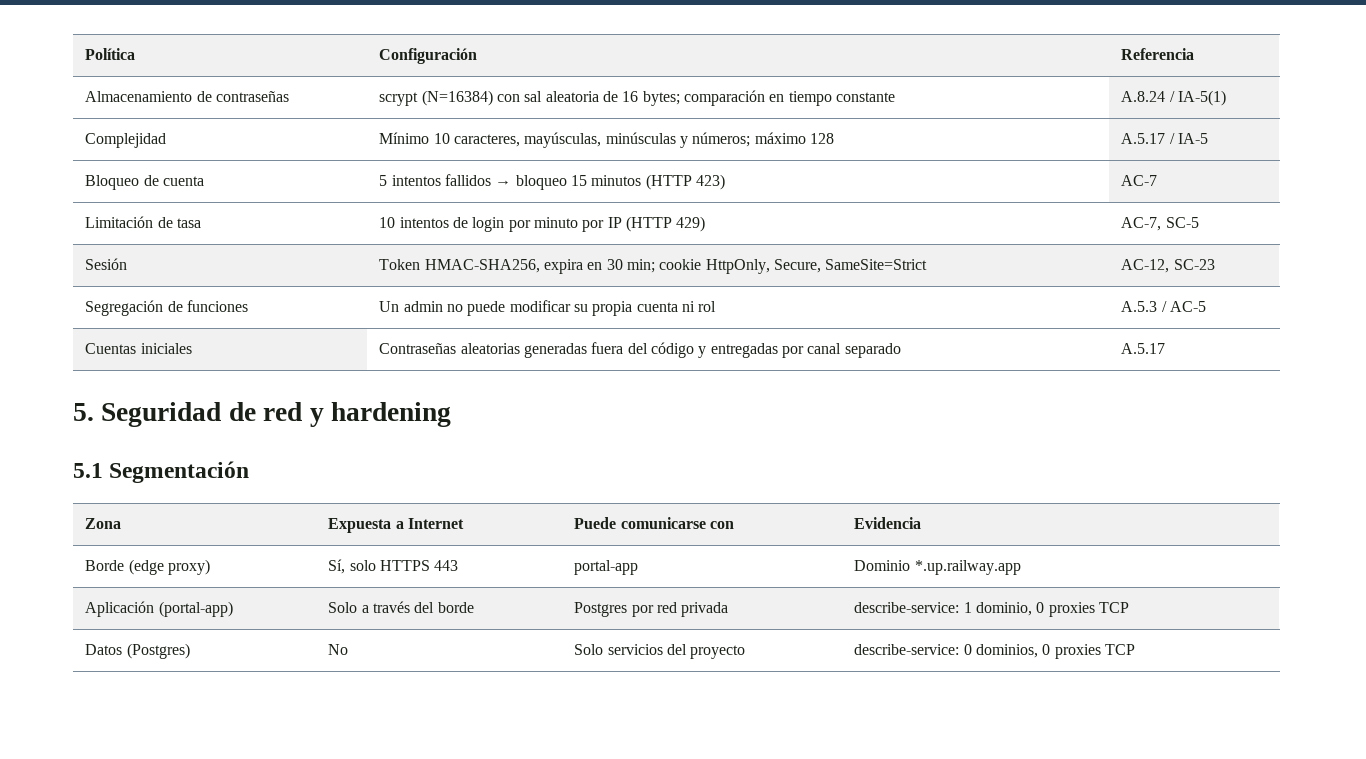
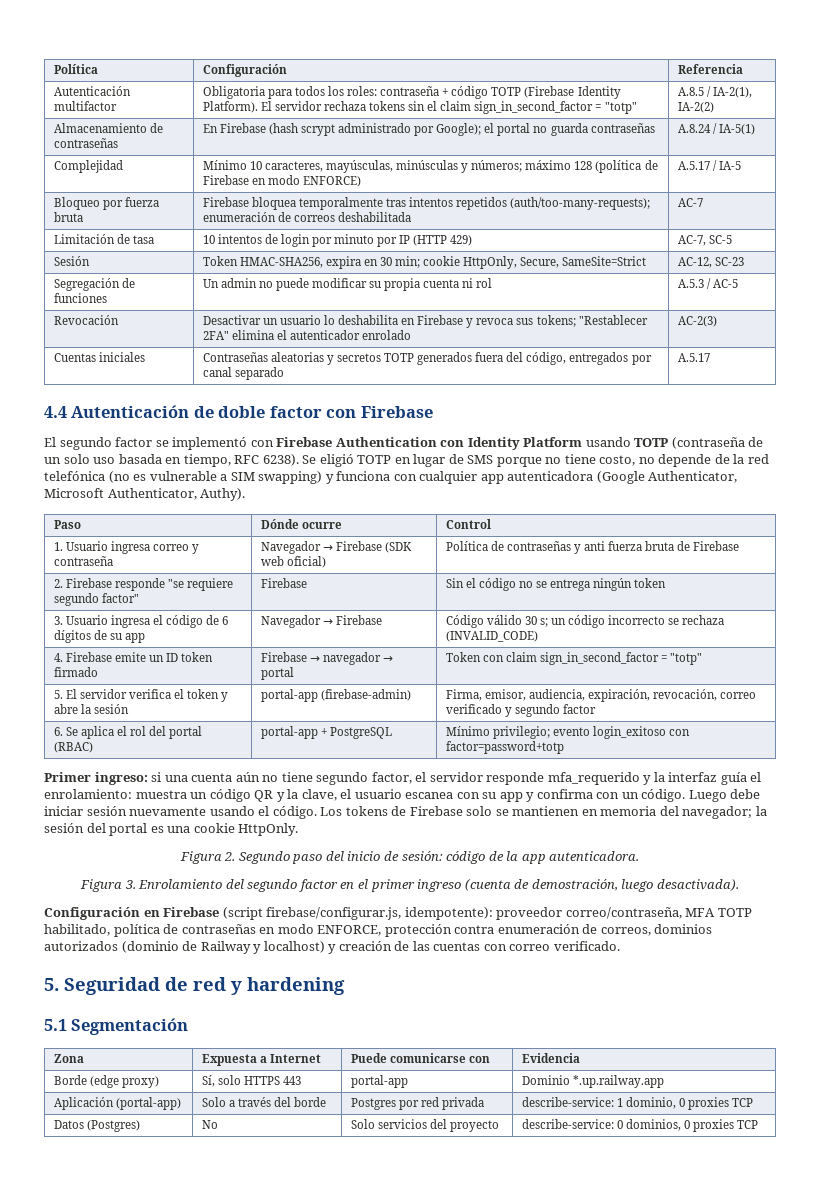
- Almacenamiento de contraseñas | scrypt (N=16384) con sal aleatoria de 16 bytes; comparación en tiempo constante | A.8.24 / IA-5(1)
+ Autenticación multifactor | Obligatoria para todos los roles: contraseña + código TOTP (Firebase Identity Platform). El servidor rechaza tokens sin el claim sign_in_second_factor = "totp" | A.8.5 / IA-2(1), IA-2(2)
+ Almacenamiento de contraseñas | En Firebase (hash scrypt administrado por Google); el portal no guarda contraseñas | A.8.24 / IA-5(1)
- Complejidad | Mínimo 10 caracteres, mayúsculas, minúsculas y números; máximo 128 | A.5.17 / IA-5
- Bloqueo de cuenta | 5 intentos fallidos → bloqueo 15 minutos (HTTP 423) | AC-7
+ Complejidad | Mínimo 10 caracteres, mayúsculas, minúsculas y números; máximo 128 (política de Firebase en modo ENFORCE) | A.5.17 / IA-5
+ Bloqueo por fuerza bruta | Firebase bloquea temporalmente tras intentos repetidos (auth/too-many-requests); enumeración de correos deshabilitada | AC-7
- Cuentas iniciales | Contraseñas aleatorias generadas fuera del código y entregadas por canal separado | A.5.17
+ Revocación | Desactivar un usuario lo deshabilita en Firebase y revoca sus tokens; "Restablecer 2FA" elimina el autenticador enrolado | AC-2(3)
+ Cuentas iniciales | Contraseñas aleatorias y secretos TOTP generados fuera del código, entregados por canal separado | A.5.17
+ 4.4 Autenticación de doble factor con Firebase
+ El segundo factor se implementó con Firebase Authentication con Identity Platform usando TOTP (contraseña de un solo uso basada en tiempo, RFC 6238). Se eligió TOTP en lugar de SMS porque no tiene costo, no depende de la red telefónica (no es vulnerable a SIM swapping) y funciona con cualquier app autenticadora (Google Authenticator, Microsoft Authenticator, Authy).
+ Paso | Dónde ocurre | Control
+ 1. Usuario ingresa correo y contraseña | Navegador → Firebase (SDK web oficial) | Política de contraseñas y anti fuerza bruta de Firebase
+ 2. Firebase responde "se requiere segundo factor" | Firebase | Sin el código no se entrega ningún token
+ 3. Usuario ingresa el código de 6 dígitos de su app | Navegador → Firebase | Código válido 30 s; un código incorrecto se rechaza (INVALID_CODE)
+ 4. Firebase emite un ID token firmado | Firebase → navegador → portal | Token con claim sign_in_second_factor = "totp"
+ 5. El servidor verifica el token y abre la sesión | portal-app (firebase-admin) | Firma, emisor, audiencia, expiración, revocación, correo verificado y segundo factor
+ 6. Se aplica el rol del portal (RBAC) | portal-app + PostgreSQL | Mínimo privilegio; evento login_exitoso con factor=password+totp
+ Primer ingreso: si una cuenta aún no tiene segundo factor, el servidor responde mfa_requerido y la interfaz guía el enrolamiento: muestra un código QR y la clave, el usuario escanea con su app y confirma con un código. Luego debe iniciar sesión nuevamente usando el código. Los tokens de Firebase solo se mantienen en memoria del navegador; la sesión del portal es una cookie HttpOnly.
+ Figura 2. Segundo paso del inicio de sesión: código de la app autenticadora.
+ Figura 3. Enrolamiento del segundo factor en el primer ingreso (cuenta de demostración, luego desactivada).
+ Configuración en Firebase (script firebase/configurar.js, idempotente): proveedor correo/contraseña, MFA TOTP habilitado, política de contraseñas en modo ENFORCE, protección contra enumeración de correos, dominios autorizados (dominio de Railway y localhost) y creación de las cuentas con correo verificado.

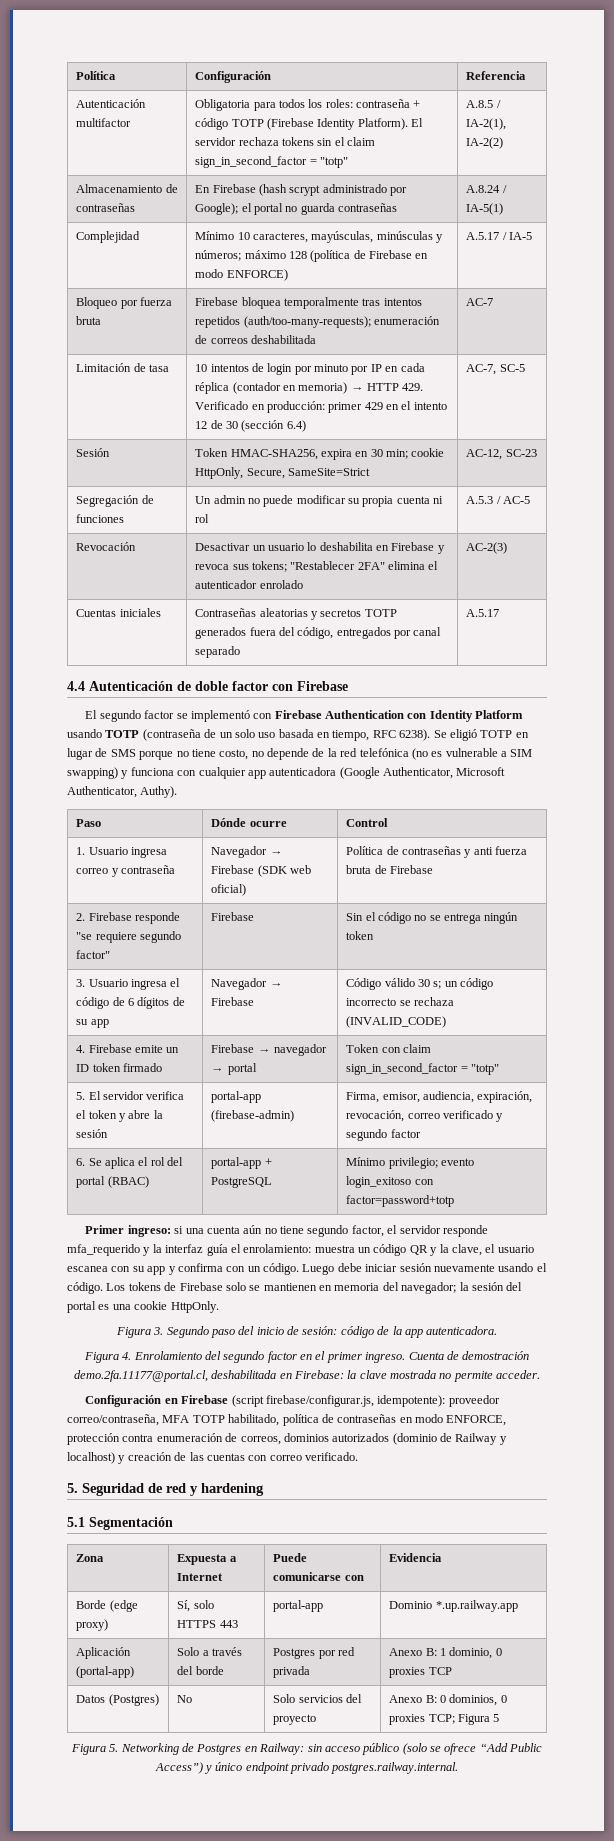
- Limitación de tasa | 10 intentos de login por minuto por IP (HTTP 429) | AC-7, SC-5
+ Limitación de tasa | 10 intentos de login por minuto por IP en cada réplica (contador en memoria) → HTTP 429. Verificado en producción: primer 429 en el intento 12 de 30 (sección 6.4) | AC-7, SC-5
- Figura 2. Segundo paso del inicio de sesión: código de la app autenticadora.
+ Figura 3. Segundo paso del inicio de sesión: código de la app autenticadora.
- Figura 3. Enrolamiento del segundo factor en el primer ingreso (cuenta de demostración, luego desactivada).
+ Figura 4. Enrolamiento del segundo factor en el primer ingreso. Cuenta de demostración demo.2fa.11177@portal.cl, deshabilitada en Firebase: la clave mostrada no permite acceder.
- Aplicación (portal-app) | Solo a través del borde | Postgres por red privada | describe-service: 1 dominio, 0 proxies TCP
+ Aplicación (portal-app) | Solo a través del borde | Postgres por red privada | Anexo B: 1 dominio, 0 proxies TCP
- Datos (Postgres) | No | Solo servicios del proyecto | describe-service: 0 dominios, 0 proxies TCP
+ Datos (Postgres) | No | Solo servicios del proyecto | Anexo B: 0 dominios, 0 proxies TCP; Figura 5
+ Figura 5. Networking de Postgres en Railway: sin acceso público (solo se ofrece “Add Public Access”) y único endpoint privado postgres.railway.internal.

